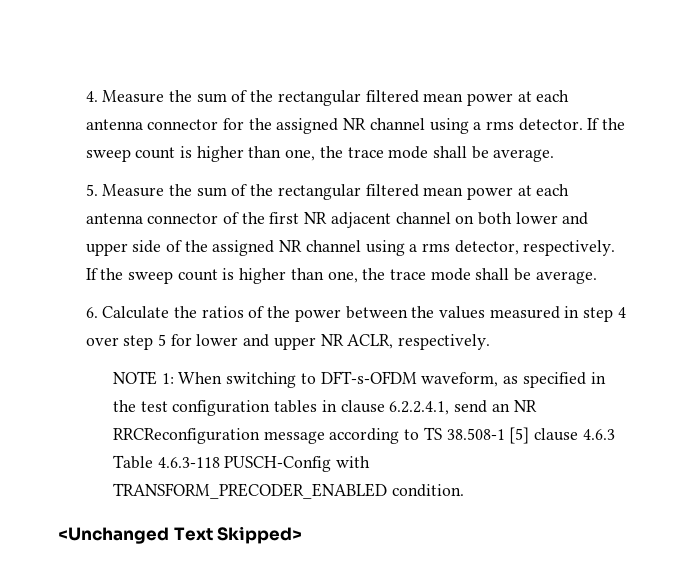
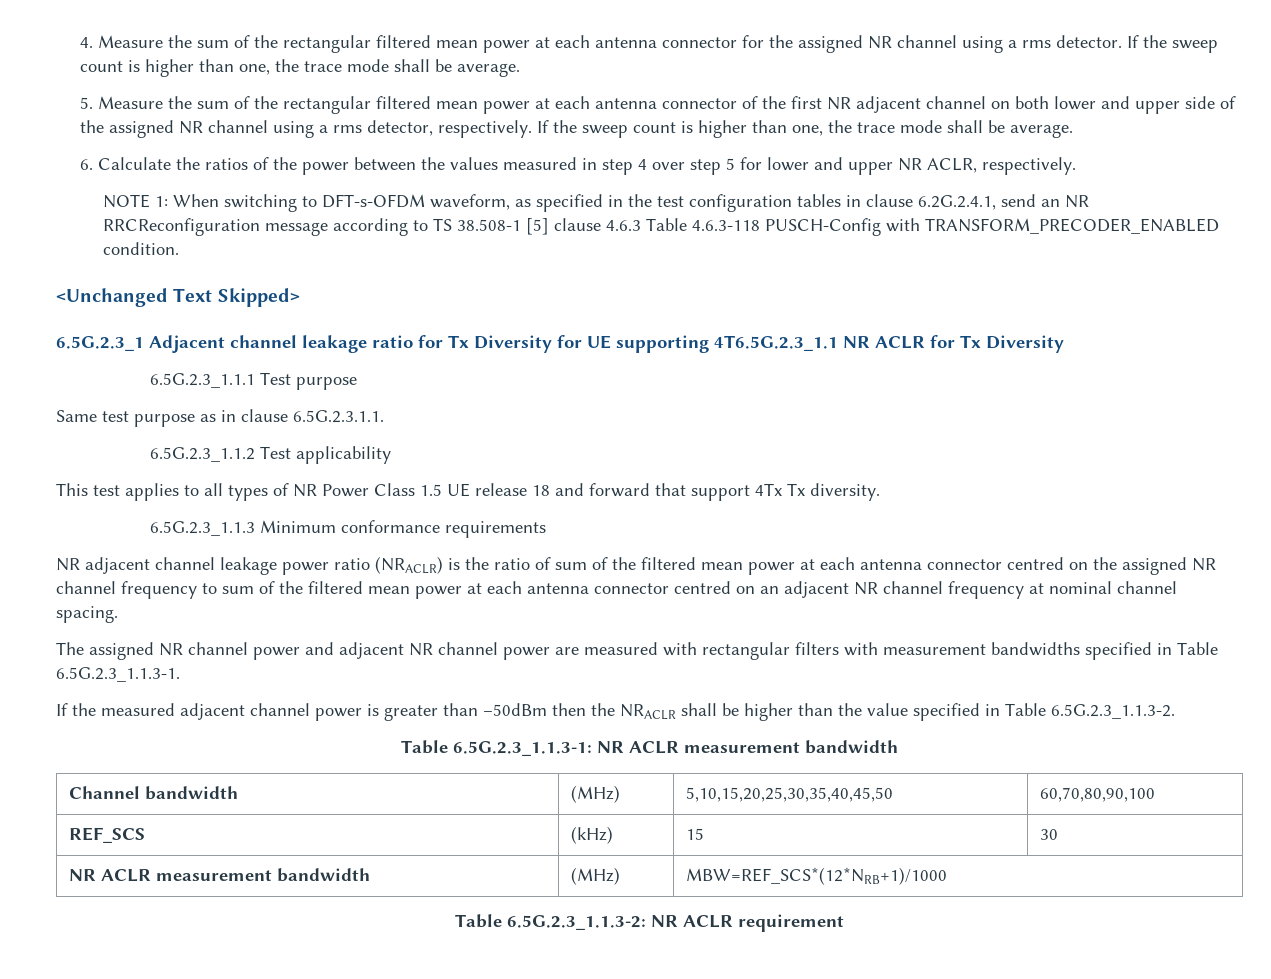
- NOTE 1: When switching to DFT-s-OFDM waveform, as specified in the test configuration tables in clause 6.2.2.4.1, send an NR RRCReconfiguration message according to TS 38.508-1 [5] clause 4.6.3 Table 4.6.3-118 PUSCH-Config with TRANSFORM_PRECODER_ENABLED condition.
+ NOTE 1: When switching to DFT-s-OFDM waveform, as specified in the test configuration tables in clause 6.2G.2.4.1, send an NR RRCReconfiguration message according to TS 38.508-1 [5] clause 4.6.3 Table 4.6.3-118 PUSCH-Config with TRANSFORM_PRECODER_ENABLED condition.
+ 6.5G.2.3_1 Adjacent channel leakage ratio for Tx Diversity for UE supporting 4T6.5G.2.3_1.1 NR ACLR for Tx Diversity
+ 6.5G.2.3_1.1.1 Test purpose
+ Same test purpose as in clause 6.5G.2.3.1.1.
+ 6.5G.2.3_1.1.2 Test applicability
+ This test applies to all types of NR Power Class 1.5 UE release 18 and forward that support 4Tx Tx diversity.
+ 6.5G.2.3_1.1.3 Minimum conformance requirements
+ NR adjacent channel leakage power ratio (NRACLR) is the ratio of sum of the filtered mean power at each antenna connector centred on the assigned NR channel frequency to sum of the filtered mean power at each antenna connector centred on an adjacent NR channel frequency at nominal channel spacing.
+ The assigned NR channel power and adjacent NR channel power are measured with rectangular filters with measurement bandwidths specified in Table 6.5G.2.3_1.1.3-1.
+ If the measured adjacent channel power is greater than –50dBm then the NRACLR shall be higher than the value specified in Table 6.5G.2.3_1.1.3-2.
+ Table 6.5G.2.3_1.1.3-1: NR ACLR measurement bandwidth
+ Channel bandwidth | (MHz) | 5,10,15,20,25,30,35,40,45,50 | 60,70,80,90,100
+ REF_SCS | (kHz) | 15 | 30
+ NR ACLR measurement bandwidth | (MHz) | MBW=REF_SCS*(12*NRB+1)/1000
+ Table 6.5G.2.3_1.1.3-2: NR ACLR requirement

